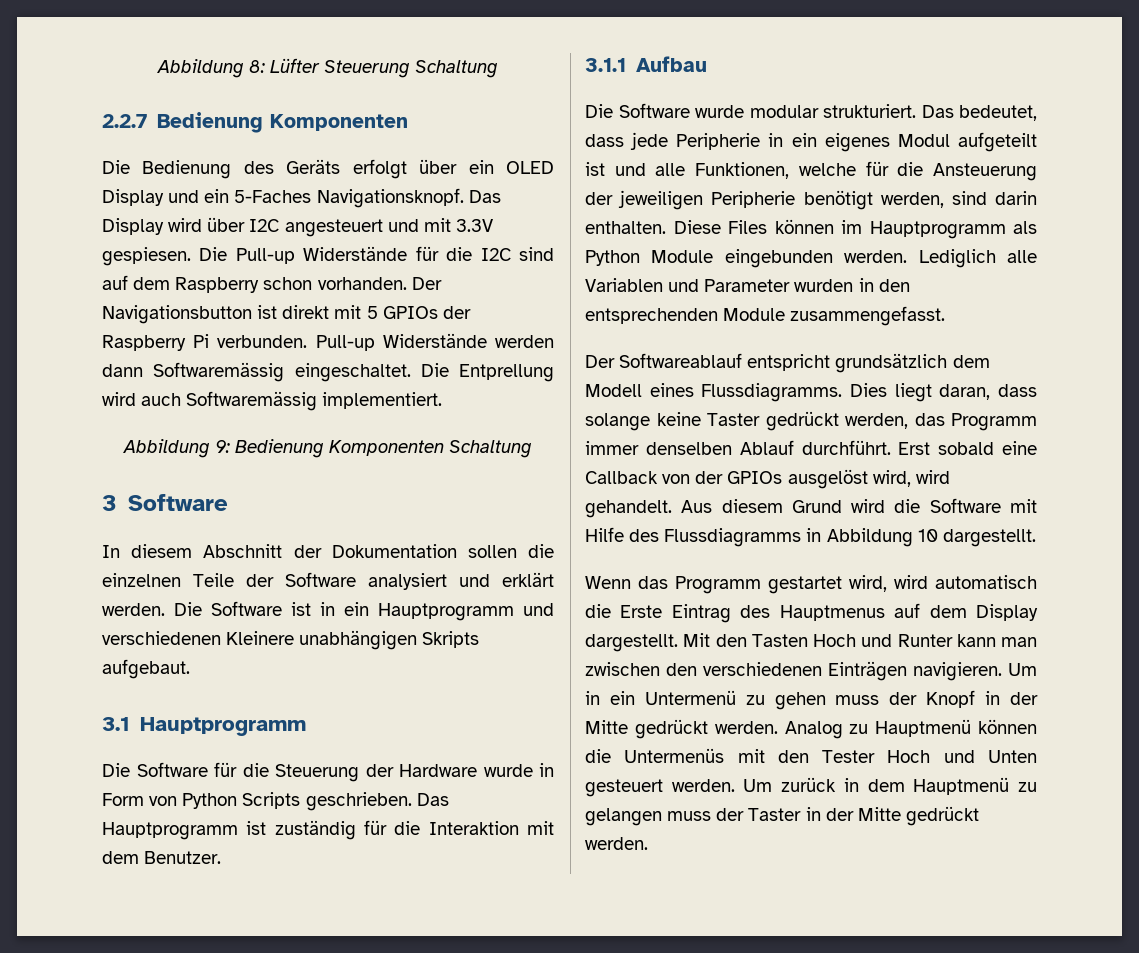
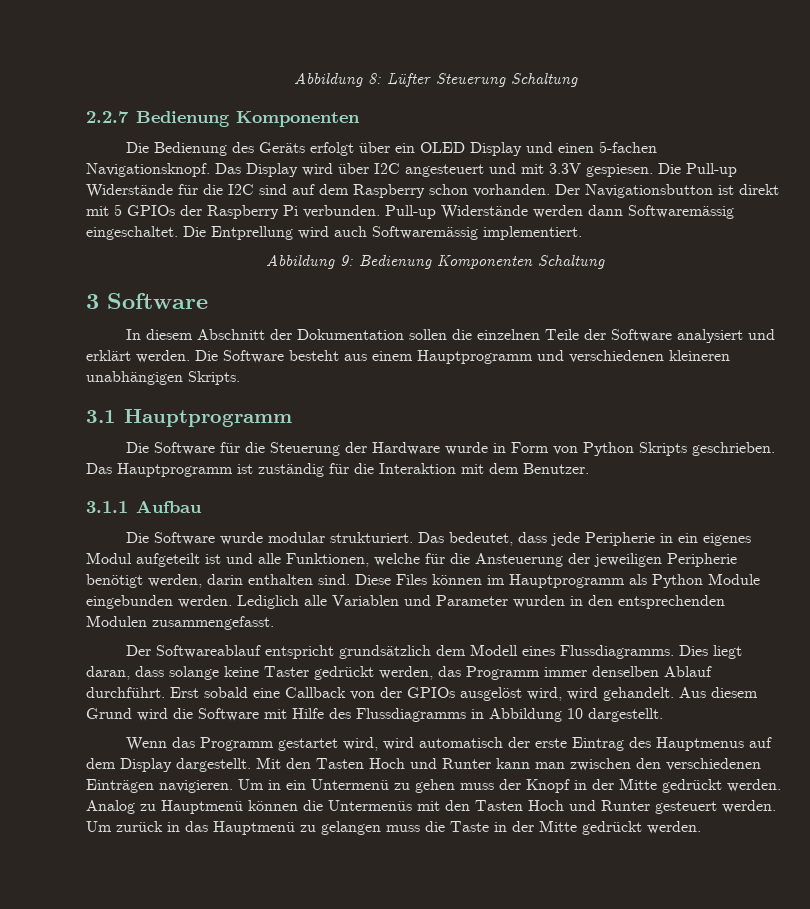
- Die Bedienung des Geräts erfolgt über ein OLED Display und ein 5-Faches Navigationsknopf.
+ Die Bedienung des Geräts erfolgt über ein OLED Display und einen 5-fachen Navigationsknopf.
- Die Software ist in ein Hauptprogramm und verschiedenen Kleinere unabhängigen Skripts aufgebaut.
+ Die Software besteht aus einem Hauptprogramm und verschiedenen kleineren unabhängigen Skripts.
- Die Software für die Steuerung der Hardware wurde in Form von Python Scripts geschrieben.
+ Die Software für die Steuerung der Hardware wurde in Form von Python Skripts geschrieben.
- Das bedeutet, dass jede Peripherie in ein eigenes Modul aufgeteilt ist und alle Funktionen, welche für die Ansteuerung der jeweiligen Peripherie benötigt werden, sind darin enthalten.
+ Das bedeutet, dass jede Peripherie in ein eigenes Modul aufgeteilt ist und alle Funktionen, welche für die Ansteuerung der jeweiligen Peripherie benötigt werden, darin enthalten sind.
- Lediglich alle Variablen und Parameter wurden in den entsprechenden Module zusammengefasst.
+ Lediglich alle Variablen und Parameter wurden in den entsprechenden Modulen zusammengefasst.
- Wenn das Programm gestartet wird, wird automatisch die Erste Eintrag des Hauptmenus auf dem Display dargestellt.
+ Wenn das Programm gestartet wird, wird automatisch der erste Eintrag des Hauptmenus auf dem Display dargestellt.
- Analog zu Hauptmenü können die Untermenüs mit den Tester Hoch und Unten gesteuert werden.
+ Analog zu Hauptmenü können die Untermenüs mit den Tasten Hoch und Runter gesteuert werden.
- Um zurück in dem Hauptmenü zu gelangen muss der Taster in der Mitte gedrückt werden.
+ Um zurück in das Hauptmenü zu gelangen muss die Taste in der Mitte gedrückt werden.

